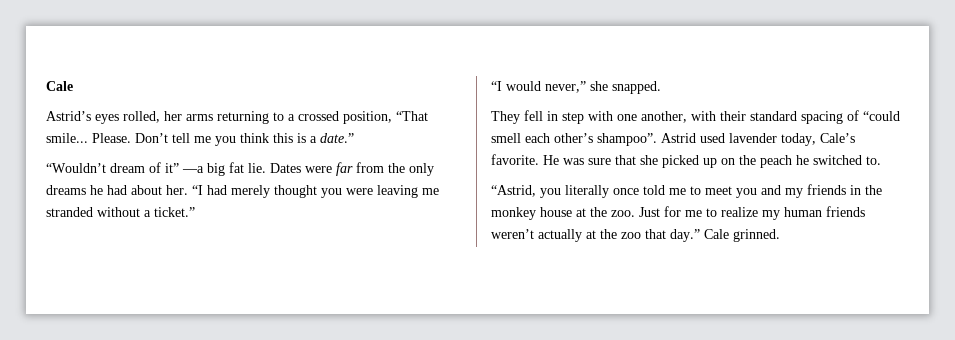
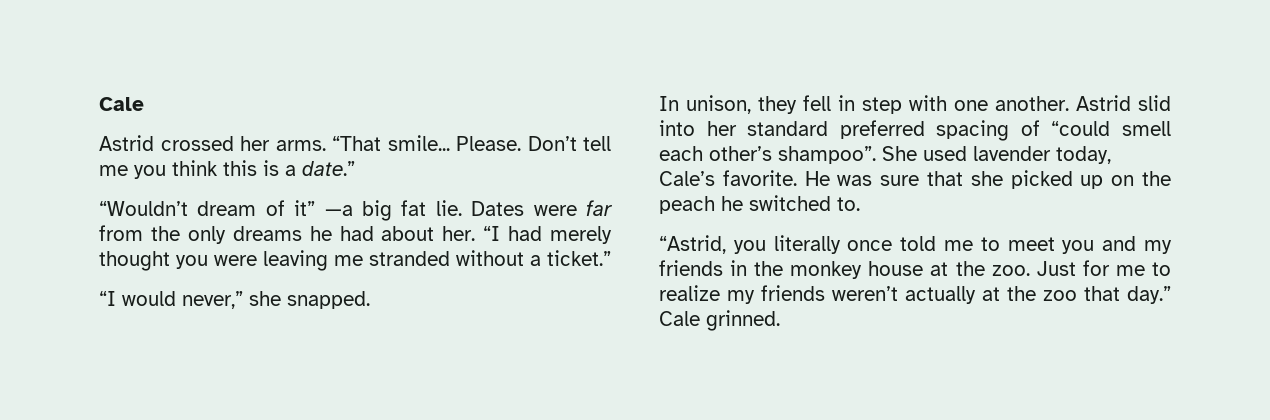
- Astrid’s eyes rolled, her arms returning to a crossed position, “That smile...
+ Astrid crossed her arms. “That smile...
- They fell in step with one another, with their standard spacing of “could smell each other’s shampoo”.
+ In unison, they fell in step with one another. Astrid slid into her standard preferred spacing of “could smell each other’s shampoo”.
- Astrid used lavender today, Cale’s favorite.
+ She used lavender today, Cale’s favorite.
- Just for me to realize my human friends weren’t actually at the zoo that day.”
+ Just for me to realize my friends weren’t actually at the zoo that day.”

